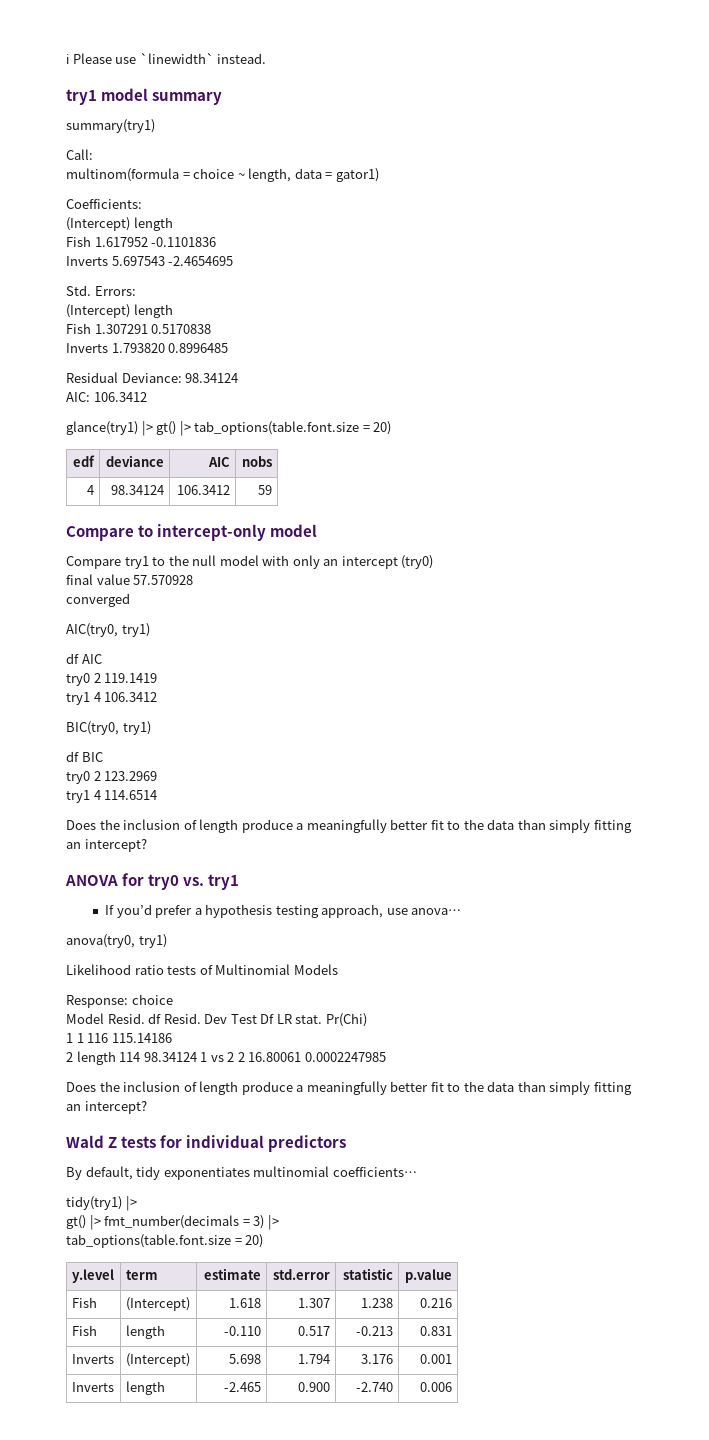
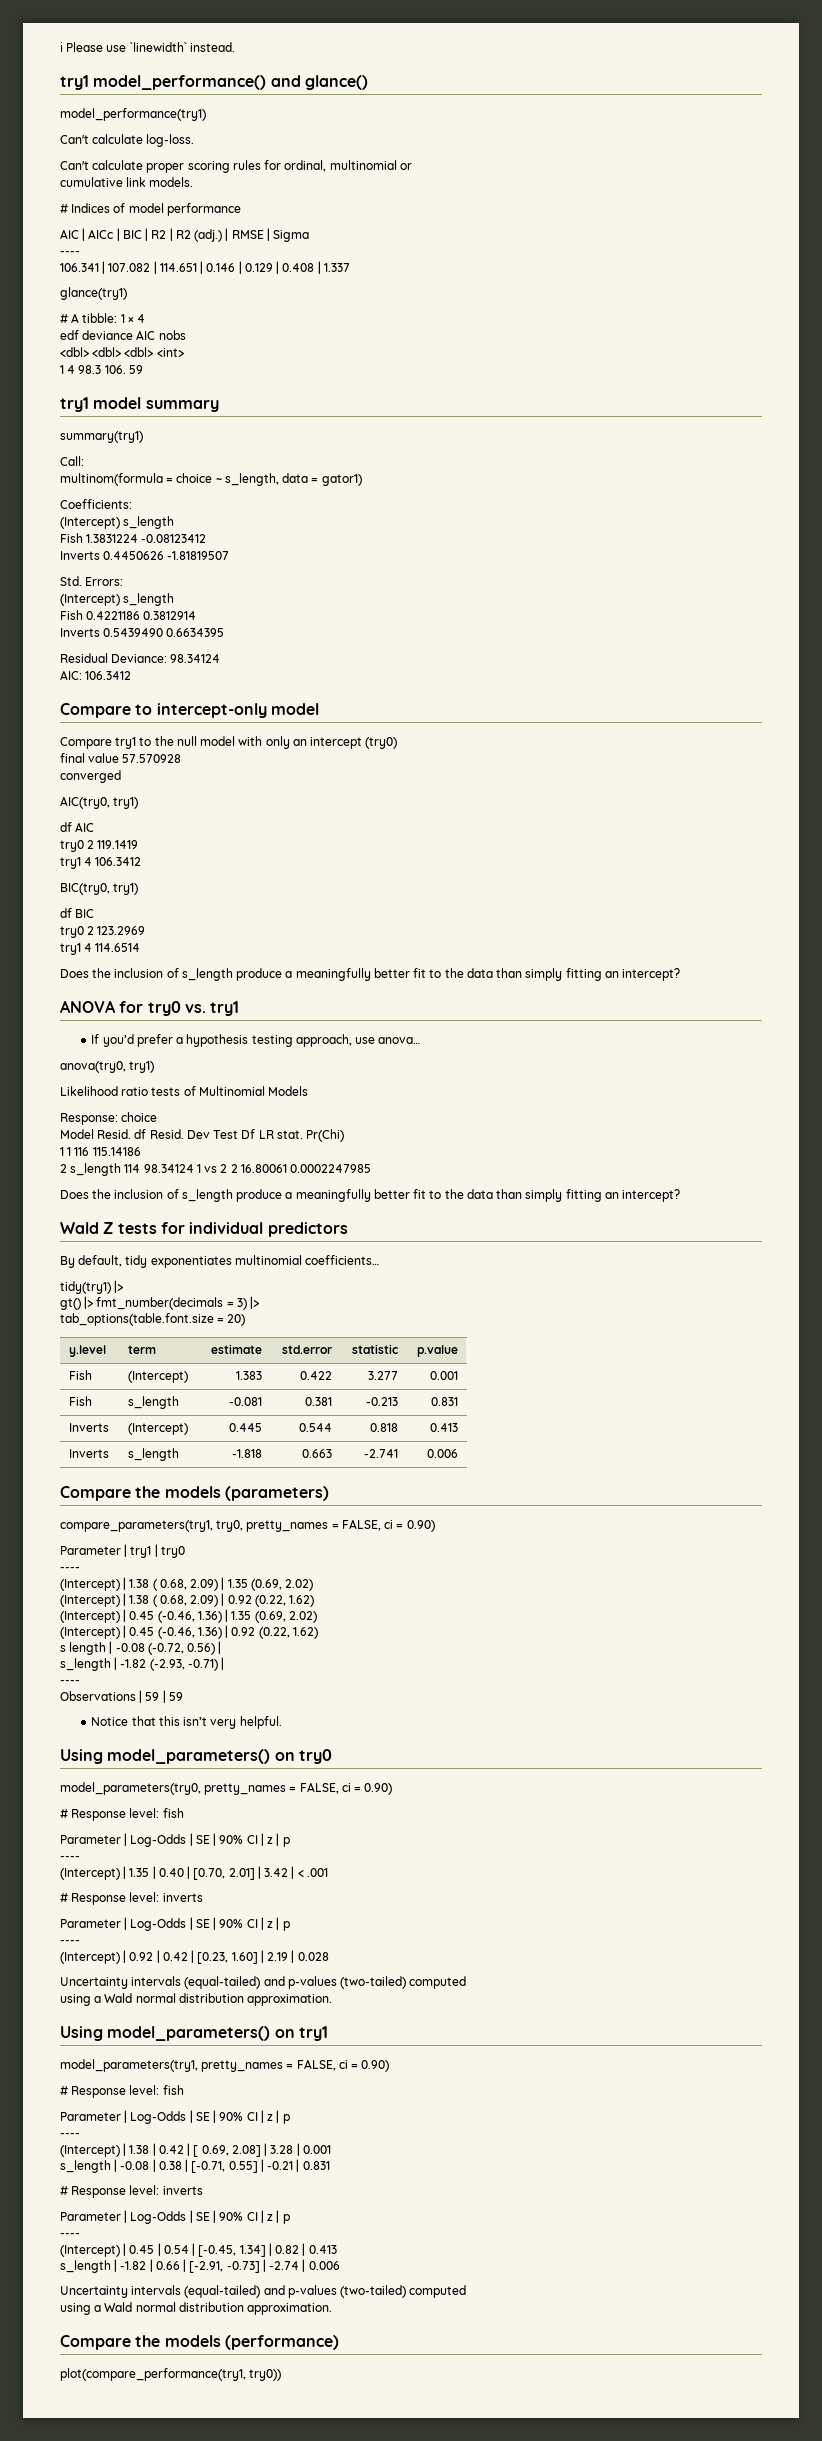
+ try1 model_performance() and glance()
+ model_performance(try1)
+ Can't calculate log-loss.
+ Can't calculate proper scoring rules for ordinal, multinomial or
+ cumulative link models.
+ # Indices of model performance
+ AIC | AICc | BIC | R2 | R2 (adj.) | RMSE | Sigma
+ ----
+ 106.341 | 107.082 | 114.651 | 0.146 | 0.129 | 0.408 | 1.337
+ glance(try1)
+ # A tibble: 1 × 4
+ edf deviance AIC nobs
+ <dbl> <dbl> <dbl> <int>
+ 1 4 98.3 106. 59
- multinom(formula = choice ~ length, data = gator1)
+ multinom(formula = choice ~ s_length, data = gator1)
  Coefficients:
- (Intercept) length
- Fish 1.617952 -0.1101836
- Inverts 5.697543 -2.4654695
+ (Intercept) s_length
+ Fish 1.3831224 -0.08123412
+ Inverts 0.4450626 -1.81819507
  Std. Errors:
- (Intercept) length
- Fish 1.307291 0.5170838
- Inverts 1.793820 0.8996485
+ (Intercept) s_length
+ Fish 0.4221186 0.3812914
+ Inverts 0.5439490 0.6634395
- glance(try1) |> gt() |> tab_options(table.font.size = 20)
- edf | deviance | AIC | nobs
- 4 | 98.34124 | 106.3412 | 59
  try1 4 114.6514
- Does the inclusion of length produce a meaningfully better fit to the data than simply fitting an intercept?
+ Does the inclusion of s_length produce a meaningfully better fit to the data than simply fitting an intercept?
- 2 length 114 98.34124 1 vs 2 2 16.80061 0.0002247985
- Does the inclusion of length produce a meaningfully better fit to the data than simply fitting an intercept?
+ 2 s_length 114 98.34124 1 vs 2 2 16.80061 0.0002247985
+ Does the inclusion of s_length produce a meaningfully better fit to the data than simply fitting an intercept?
- Fish | (Intercept) | 1.618 | 1.307 | 1.238 | 0.216
- Fish | length | -0.110 | 0.517 | -0.213 | 0.831
- Inverts | (Intercept) | 5.698 | 1.794 | 3.176 | 0.001
- Inverts | length | -2.465 | 0.900 | -2.740 | 0.006
+ Fish | (Intercept) | 1.383 | 0.422 | 3.277 | 0.001
+ Fish | s_length | -0.081 | 0.381 | -0.213 | 0.831
+ Inverts | (Intercept) | 0.445 | 0.544 | 0.818 | 0.413
+ Inverts | s_length | -1.818 | 0.663 | -2.741 | 0.006
+ Compare the models (parameters)
+ compare_parameters(try1, try0, pretty_names = FALSE, ci = 0.90)
+ Parameter | try1 | try0
+ ----
+ (Intercept) | 1.38 ( 0.68, 2.09) | 1.35 (0.69, 2.02)
+ (Intercept) | 1.38 ( 0.68, 2.09) | 0.92 (0.22, 1.62)
+ (Intercept) | 0.45 (-0.46, 1.36) | 1.35 (0.69, 2.02)
+ (Intercept) | 0.45 (-0.46, 1.36) | 0.92 (0.22, 1.62)
+ s length | -0.08 (-0.72, 0.56) |
+ s_length | -1.82 (-2.93, -0.71) |
+ ----
+ Observations | 59 | 59
+ Notice that this isn’t very helpful.
+ Using model_parameters() on try0
+ model_parameters(try0, pretty_names = FALSE, ci = 0.90)
+ # Response level: fish
+ Parameter | Log-Odds | SE | 90% CI | z | p
+ ----
+ (Intercept) | 1.35 | 0.40 | [0.70, 2.01] | 3.42 | < .001
+ # Response level: inverts
+ Parameter | Log-Odds | SE | 90% CI | z | p
+ ----
+ (Intercept) | 0.92 | 0.42 | [0.23, 1.60] | 2.19 | 0.028
+ Uncertainty intervals (equal-tailed) and p-values (two-tailed) computed
+ using a Wald normal distribution approximation.
+ Using model_parameters() on try1
+ model_parameters(try1, pretty_names = FALSE, ci = 0.90)
+ # Response level: fish
+ Parameter | Log-Odds | SE | 90% CI | z | p
+ ----
+ (Intercept) | 1.38 | 0.42 | [ 0.69, 2.08] | 3.28 | 0.001
+ s_length | -0.08 | 0.38 | [-0.71, 0.55] | -0.21 | 0.831
+ # Response level: inverts
+ Parameter | Log-Odds | SE | 90% CI | z | p
+ ----
+ (Intercept) | 0.45 | 0.54 | [-0.45, 1.34] | 0.82 | 0.413
+ s_length | -1.82 | 0.66 | [-2.91, -0.73] | -2.74 | 0.006
+ Uncertainty intervals (equal-tailed) and p-values (two-tailed) computed
+ using a Wald normal distribution approximation.
+ Compare the models (performance)
+ plot(compare_performance(try1, try0))

